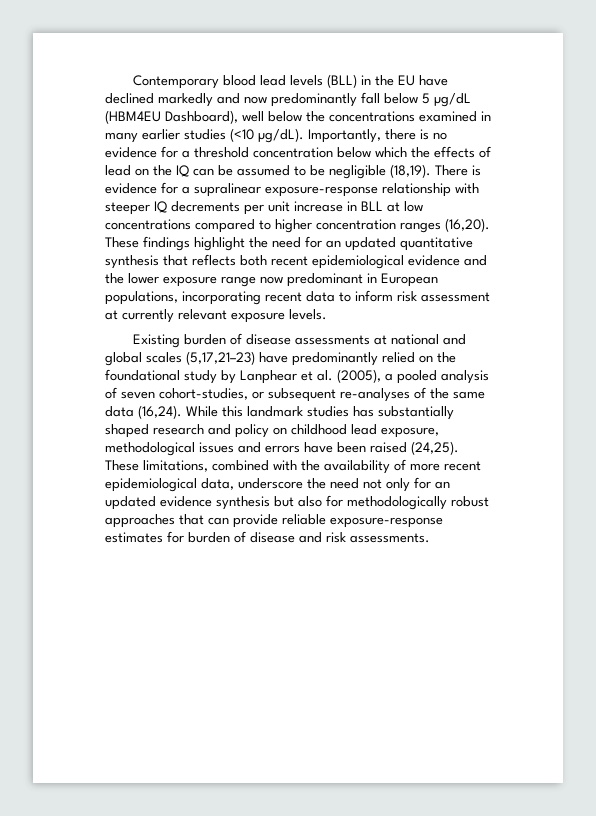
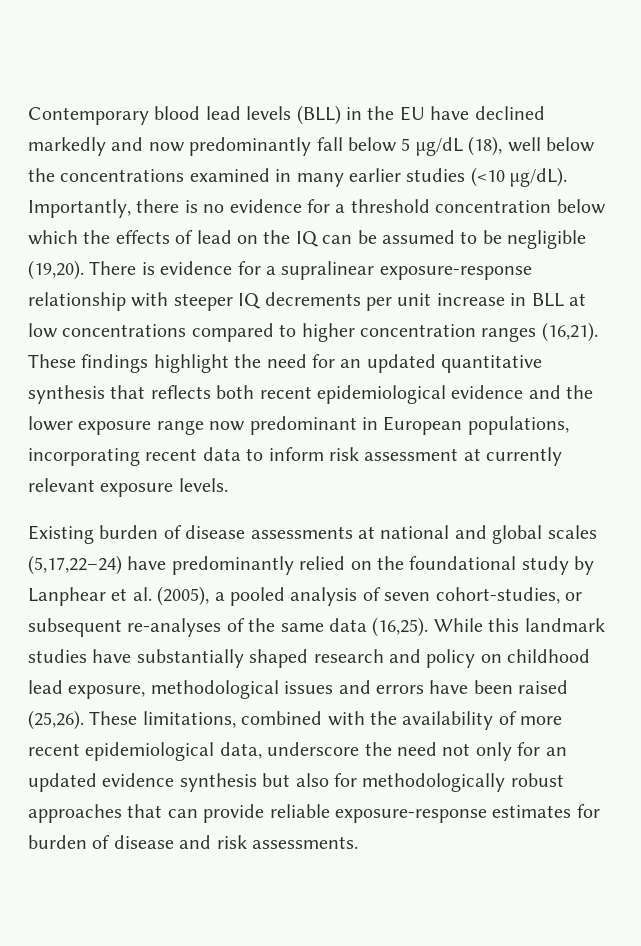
- Contemporary blood lead levels (BLL) in the EU have declined markedly and now predominantly fall below 5 µg/dL (HBM4EU Dashboard), well below the concentrations examined in many earlier studies (<10 µg/dL).
+ Contemporary blood lead levels (BLL) in the EU have declined markedly and now predominantly fall below 5 µg/dL (18), well below the concentrations examined in many earlier studies (<10 µg/dL).
- Importantly, there is no evidence for a threshold concentration below which the effects of lead on the IQ can be assumed to be negligible (18,19).
+ Importantly, there is no evidence for a threshold concentration below which the effects of lead on the IQ can be assumed to be negligible (19,20).
- There is evidence for a supralinear exposure-response relationship with steeper IQ decrements per unit increase in BLL at low concentrations compared to higher concentration ranges (16,20).
+ There is evidence for a supralinear exposure-response relationship with steeper IQ decrements per unit increase in BLL at low concentrations compared to higher concentration ranges (16,21).
- Existing burden of disease assessments at national and global scales (5,17,21–23) have predominantly relied on the foundational study by Lanphear et al. (2005), a pooled analysis of seven cohort-studies, or subsequent re-analyses of the same data (16,24).
+ Existing burden of disease assessments at national and global scales (5,17,22–24) have predominantly relied on the foundational study by Lanphear et al. (2005), a pooled analysis of seven cohort-studies, or subsequent re-analyses of the same data (16,25).
- While this landmark studies has substantially shaped research and policy on childhood lead exposure, methodological issues and errors have been raised (24,25).
+ While this landmark studies have substantially shaped research and policy on childhood lead exposure, methodological issues and errors have been raised (25,26).

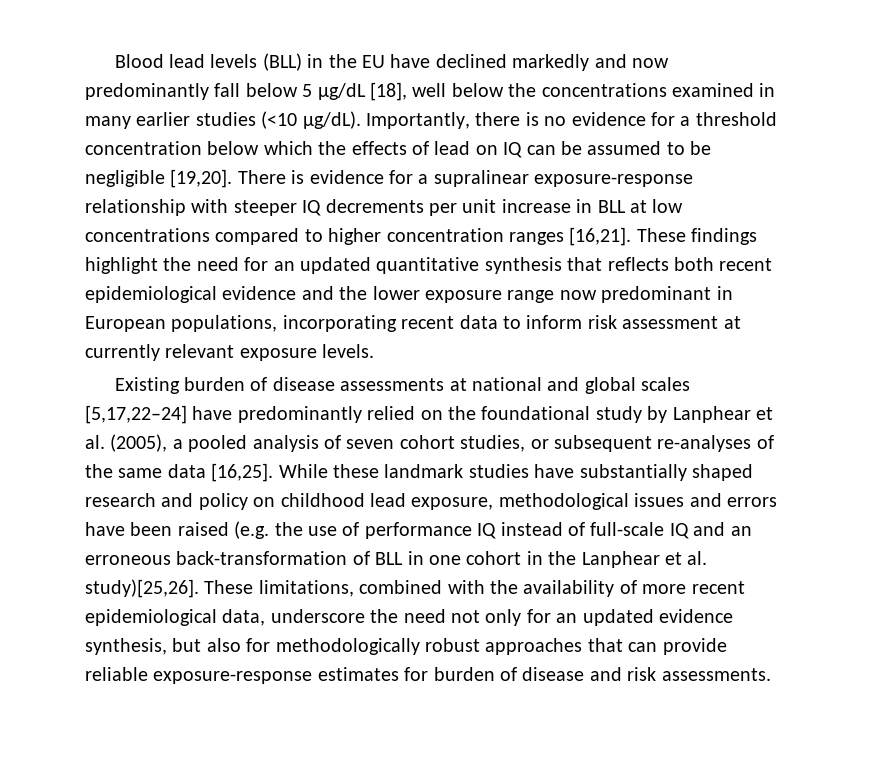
- Contemporary blood lead levels (BLL) in the EU have declined markedly and now predominantly fall below 5 µg/dL (18), well below the concentrations examined in many earlier studies (<10 µg/dL).
+ Blood lead levels (BLL) in the EU have declined markedly and now predominantly fall below 5 µg/dL [18], well below the concentrations examined in many earlier studies (<10 µg/dL).
- Importantly, there is no evidence for a threshold concentration below which the effects of lead on the IQ can be assumed to be negligible (19,20).
+ Importantly, there is no evidence for a threshold concentration below which the effects of lead on IQ can be assumed to be negligible [19,20].
- There is evidence for a supralinear exposure-response relationship with steeper IQ decrements per unit increase in BLL at low concentrations compared to higher concentration ranges (16,21).
+ There is evidence for a supralinear exposure-response relationship with steeper IQ decrements per unit increase in BLL at low concentrations compared to higher concentration ranges [16,21].
- Existing burden of disease assessments at national and global scales (5,17,22–24) have predominantly relied on the foundational study by Lanphear et al. (2005), a pooled analysis of seven cohort-studies, or subsequent re-analyses of the same data (16,25). While this landmark studies have substantially shaped research and policy on childhood lead exposure, methodological issues and errors have been raised (25,26).
+ Existing burden of disease assessments at national and global scales [5,17,22–24] have predominantly relied on the foundational study by Lanphear et al. (2005), a pooled analysis of seven cohort studies, or subsequent re-analyses of the same data [16,25]. While these landmark studies have substantially shaped research and policy on childhood lead exposure, methodological issues and errors have been raised (e.g. the use of performance IQ instead of full-scale IQ and an erroneous back-transformation of BLL in one cohort in the Lanphear et al. study)[25,26].
- These limitations, combined with the availability of more recent epidemiological data, underscore the need not only for an updated evidence synthesis but also for methodologically robust approaches that can provide reliable exposure-response estimates for burden of disease and risk assessments.
+ These limitations, combined with the availability of more recent epidemiological data, underscore the need not only for an updated evidence synthesis, but also for methodologically robust approaches that can provide reliable exposure-response estimates for burden of disease and risk assessments.

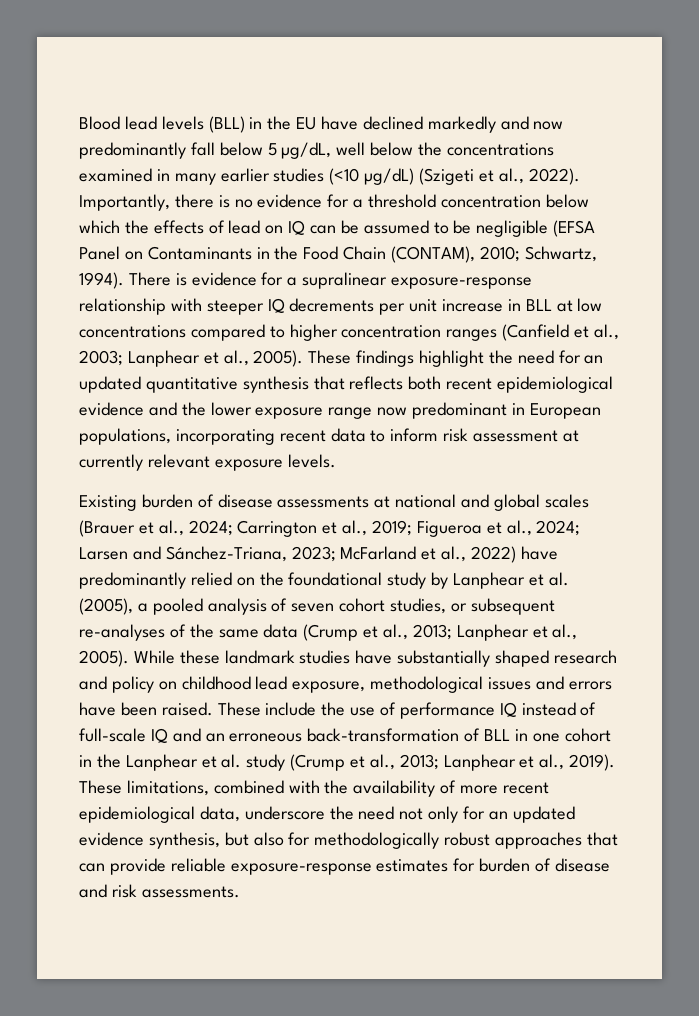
- Blood lead levels (BLL) in the EU have declined markedly and now predominantly fall below 5 µg/dL [18], well below the concentrations examined in many earlier studies (<10 µg/dL).
+ Blood lead levels (BLL) in the EU have declined markedly and now predominantly fall below 5 µg/dL, well below the concentrations examined in many earlier studies (<10 µg/dL) (Szigeti et al., 2022).
- Importantly, there is no evidence for a threshold concentration below which the effects of lead on IQ can be assumed to be negligible [19,20].
+ Importantly, there is no evidence for a threshold concentration below which the effects of lead on IQ can be assumed to be negligible (EFSA Panel on Contaminants in the Food Chain (CONTAM), 2010; Schwartz, 1994).
- There is evidence for a supralinear exposure-response relationship with steeper IQ decrements per unit increase in BLL at low concentrations compared to higher concentration ranges [16,21].
+ There is evidence for a supralinear exposure-response relationship with steeper IQ decrements per unit increase in BLL at low concentrations compared to higher concentration ranges (Canfield et al., 2003; Lanphear et al., 2005).
- Existing burden of disease assessments at national and global scales [5,17,22–24] have predominantly relied on the foundational study by Lanphear et al. (2005), a pooled analysis of seven cohort studies, or subsequent re-analyses of the same data [16,25].
+ Existing burden of disease assessments at national and global scales (Brauer et al., 2024; Carrington et al., 2019; Figueroa et al., 2024; Larsen and Sánchez-Triana, 2023; McFarland et al., 2022) have predominantly relied on the foundational study by Lanphear et al. (2005), a pooled analysis of seven cohort studies, or subsequent re-analyses of the same data (Crump et al., 2013; Lanphear et al., 2005).
- While these landmark studies have substantially shaped research and policy on childhood lead exposure, methodological issues and errors have been raised (e.g. the use of performance IQ instead of full-scale IQ and an erroneous back-transformation of BLL in one cohort in the Lanphear et al. study)[25,26].
+ While these landmark studies have substantially shaped research and policy on childhood lead exposure, methodological issues and errors have been raised. These include the use of performance IQ instead of full-scale IQ and an erroneous back-transformation of BLL in one cohort in the Lanphear et al. study (Crump et al., 2013; Lanphear et al., 2019).

